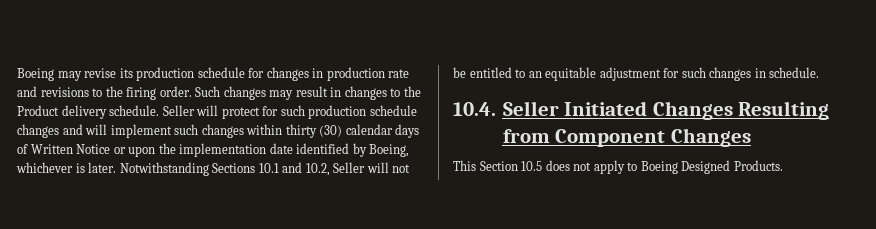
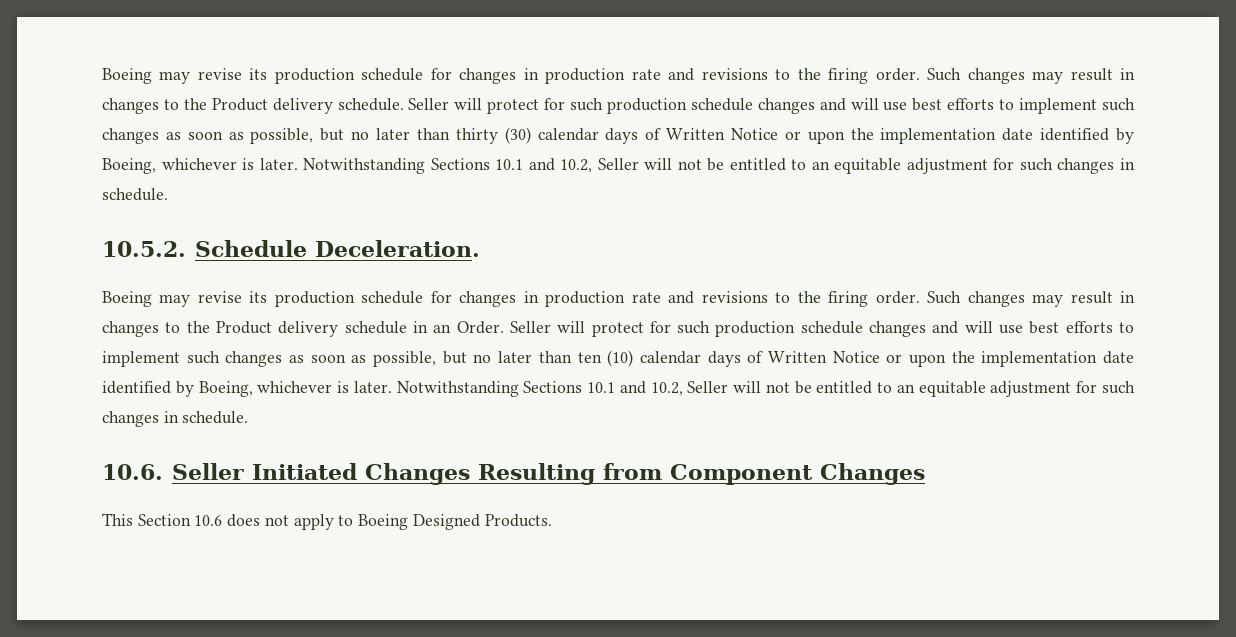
- Seller will protect for such production schedule changes and will implement such changes within thirty (30) calendar days of Written Notice or upon the implementation date identified by Boeing, whichever is later.
+ Seller will protect for such production schedule changes and will use best efforts to implement such changes as soon as possible, but no later than thirty (30) calendar days of Written Notice or upon the implementation date identified by Boeing, whichever is later.
- 10.4. Seller Initiated Changes Resulting from Component Changes
+ 10.5.2. Schedule Deceleration.
+ Boeing may revise its production schedule for changes in production rate and revisions to the firing order. Such changes may result in changes to the Product delivery schedule in an Order. Seller will protect for such production schedule changes and will use best efforts to implement such changes as soon as possible, but no later than ten (10) calendar days of Written Notice or upon the implementation date identified by Boeing, whichever is later. Notwithstanding Sections 10.1 and 10.2, Seller will not be entitled to an equitable adjustment for such changes in schedule.
+ 10.6. Seller Initiated Changes Resulting from Component Changes
- This Section 10.5 does not apply to Boeing Designed Products.
+ This Section 10.6 does not apply to Boeing Designed Products.

